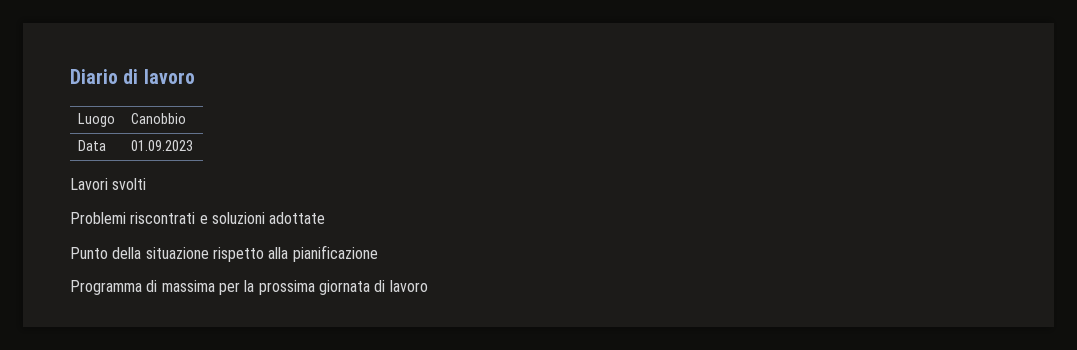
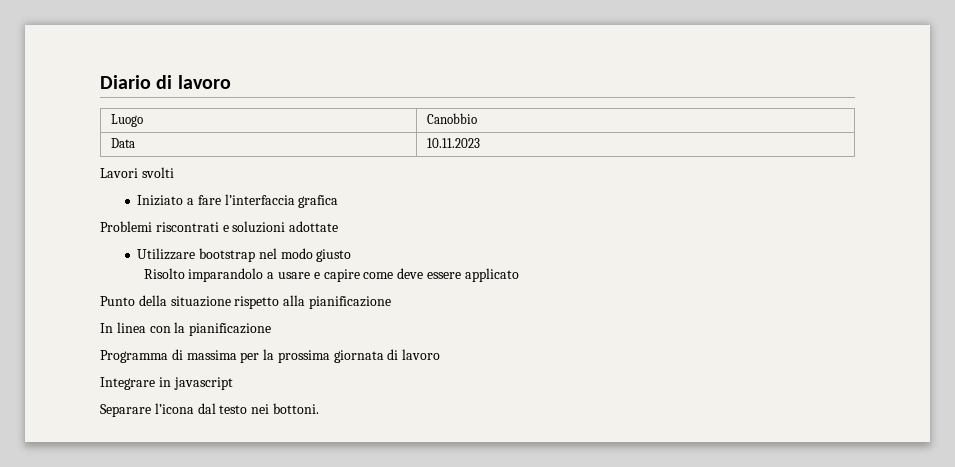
- Data | 01.09.2023
+ Data | 10.11.2023
+ Iniziato a fare l’interfaccia grafica
+ Utilizzare bootstrap nel modo giusto
+ Risolto imparandolo a usare e capire come deve essere applicato
+ In linea con la pianificazione
+ Integrare in javascript
+ Separare l’icona dal testo nei bottoni.

